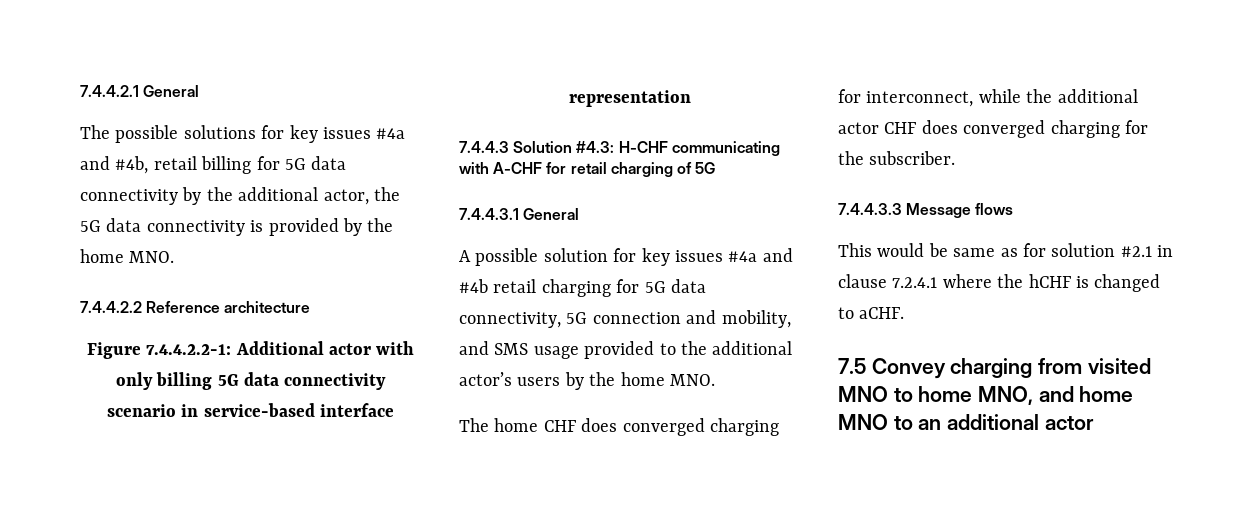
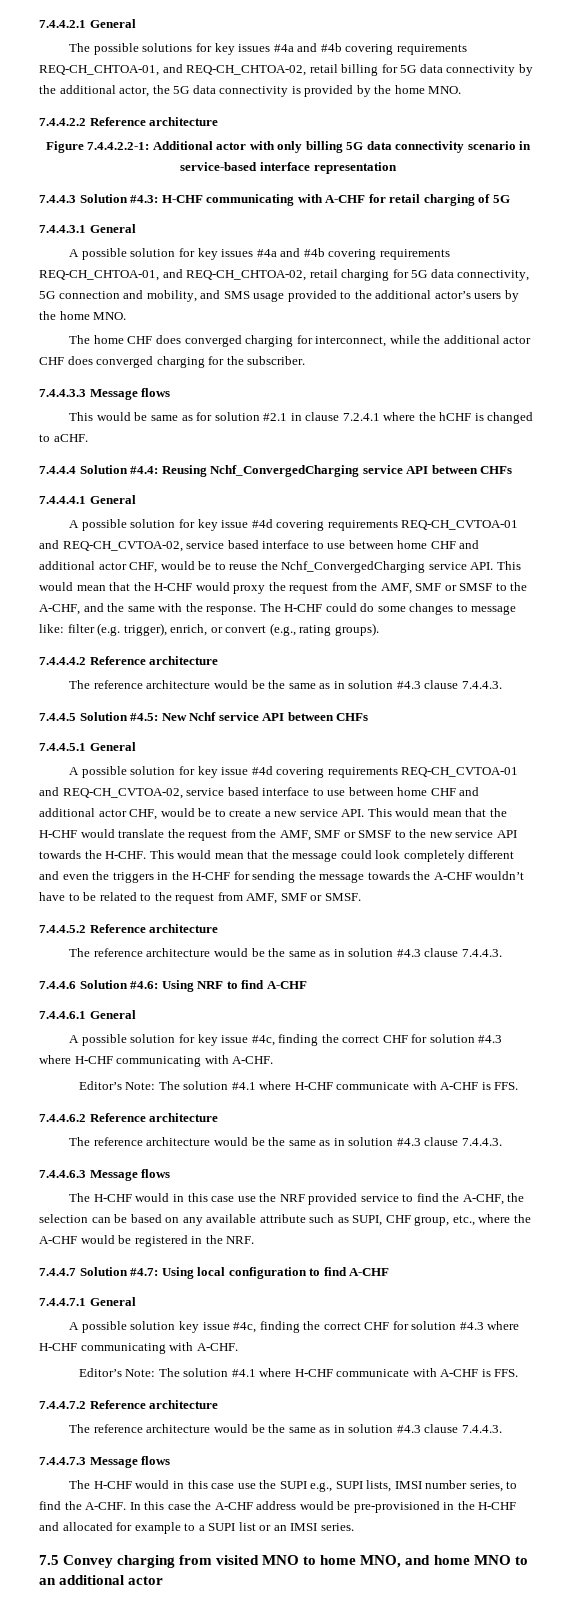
- The possible solutions for key issues #4a and #4b, retail billing for 5G data connectivity by the additional actor, the 5G data connectivity is provided by the home MNO.
+ The possible solutions for key issues #4a and #4b covering requirements REQ-CH_CHTOA-01, and REQ-CH_CHTOA-02, retail billing for 5G data connectivity by the additional actor, the 5G data connectivity is provided by the home MNO.
- A possible solution for key issues #4a and #4b retail charging for 5G data connectivity, 5G connection and mobility, and SMS usage provided to the additional actor’s users by the home MNO.
+ A possible solution for key issues #4a and #4b covering requirements REQ-CH_CHTOA-01, and REQ-CH_CHTOA-02, retail charging for 5G data connectivity, 5G connection and mobility, and SMS usage provided to the additional actor’s users by the home MNO.
+ 7.4.4.4 Solution #4.4: Reusing Nchf_ConvergedCharging service API between CHFs
+ 7.4.4.4.1 General
+ A possible solution for key issue #4d covering requirements REQ-CH_CVTOA-01 and REQ-CH_CVTOA-02, service based interface to use between home CHF and additional actor CHF, would be to reuse the Nchf_ConvergedCharging service API. This would mean that the H-CHF would proxy the request from the AMF, SMF or SMSF to the A-CHF, and the same with the response. The H-CHF could do some changes to message like: filter (e.g. trigger), enrich, or convert (e.g., rating groups).
+ 7.4.4.4.2 Reference architecture
+ The reference architecture would be the same as in solution #4.3 clause 7.4.4.3.
+ 7.4.4.5 Solution #4.5: New Nchf service API between CHFs
+ 7.4.4.5.1 General
+ A possible solution for key issue #4d covering requirements REQ-CH_CVTOA-01 and REQ-CH_CVTOA-02, service based interface to use between home CHF and additional actor CHF, would be to create a new service API. This would mean that the H-CHF would translate the request from the AMF, SMF or SMSF to the new service API towards the H-CHF. This would mean that the message could look completely different and even the triggers in the H-CHF for sending the message towards the A-CHF wouldn’t have to be related to the request from AMF, SMF or SMSF.
+ 7.4.4.5.2 Reference architecture
+ The reference architecture would be the same as in solution #4.3 clause 7.4.4.3.
+ 7.4.4.6 Solution #4.6: Using NRF to find A-CHF
+ 7.4.4.6.1 General
+ A possible solution for key issue #4c, finding the correct CHF for solution #4.3 where H-CHF communicating with A-CHF.
+ Editor’s Note: The solution #4.1 where H-CHF communicate with A-CHF is FFS.
+ 7.4.4.6.2 Reference architecture
+ The reference architecture would be the same as in solution #4.3 clause 7.4.4.3.
+ 7.4.4.6.3 Message flows
+ The H-CHF would in this case use the NRF provided service to find the A-CHF, the selection can be based on any available attribute such as SUPI, CHF group, etc., where the A-CHF would be registered in the NRF.
+ 7.4.4.7 Solution #4.7: Using local configuration to find A-CHF
+ 7.4.4.7.1 General
+ A possible solution key issue #4c, finding the correct CHF for solution #4.3 where H-CHF communicating with A-CHF.
+ Editor’s Note: The solution #4.1 where H-CHF communicate with A-CHF is FFS.
+ 7.4.4.7.2 Reference architecture
+ The reference architecture would be the same as in solution #4.3 clause 7.4.4.3.
+ 7.4.4.7.3 Message flows
+ The H-CHF would in this case use the SUPI e.g., SUPI lists, IMSI number series, to find the A-CHF. In this case the A-CHF address would be pre-provisioned in the H-CHF and allocated for example to a SUPI list or an IMSI series.

